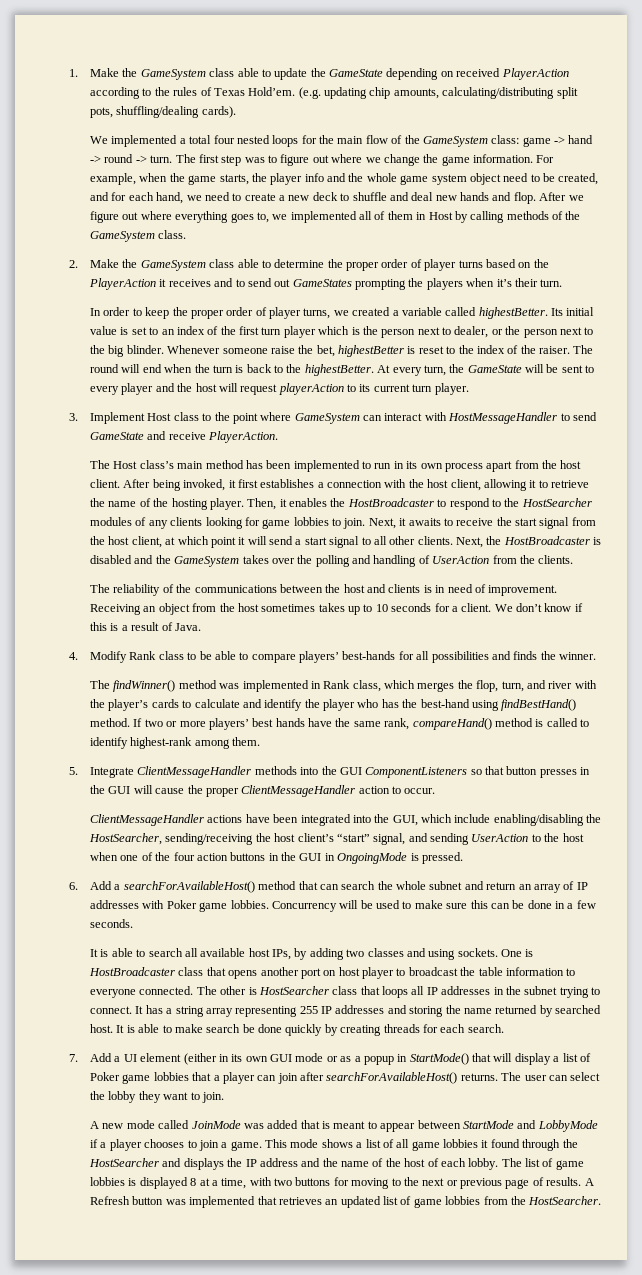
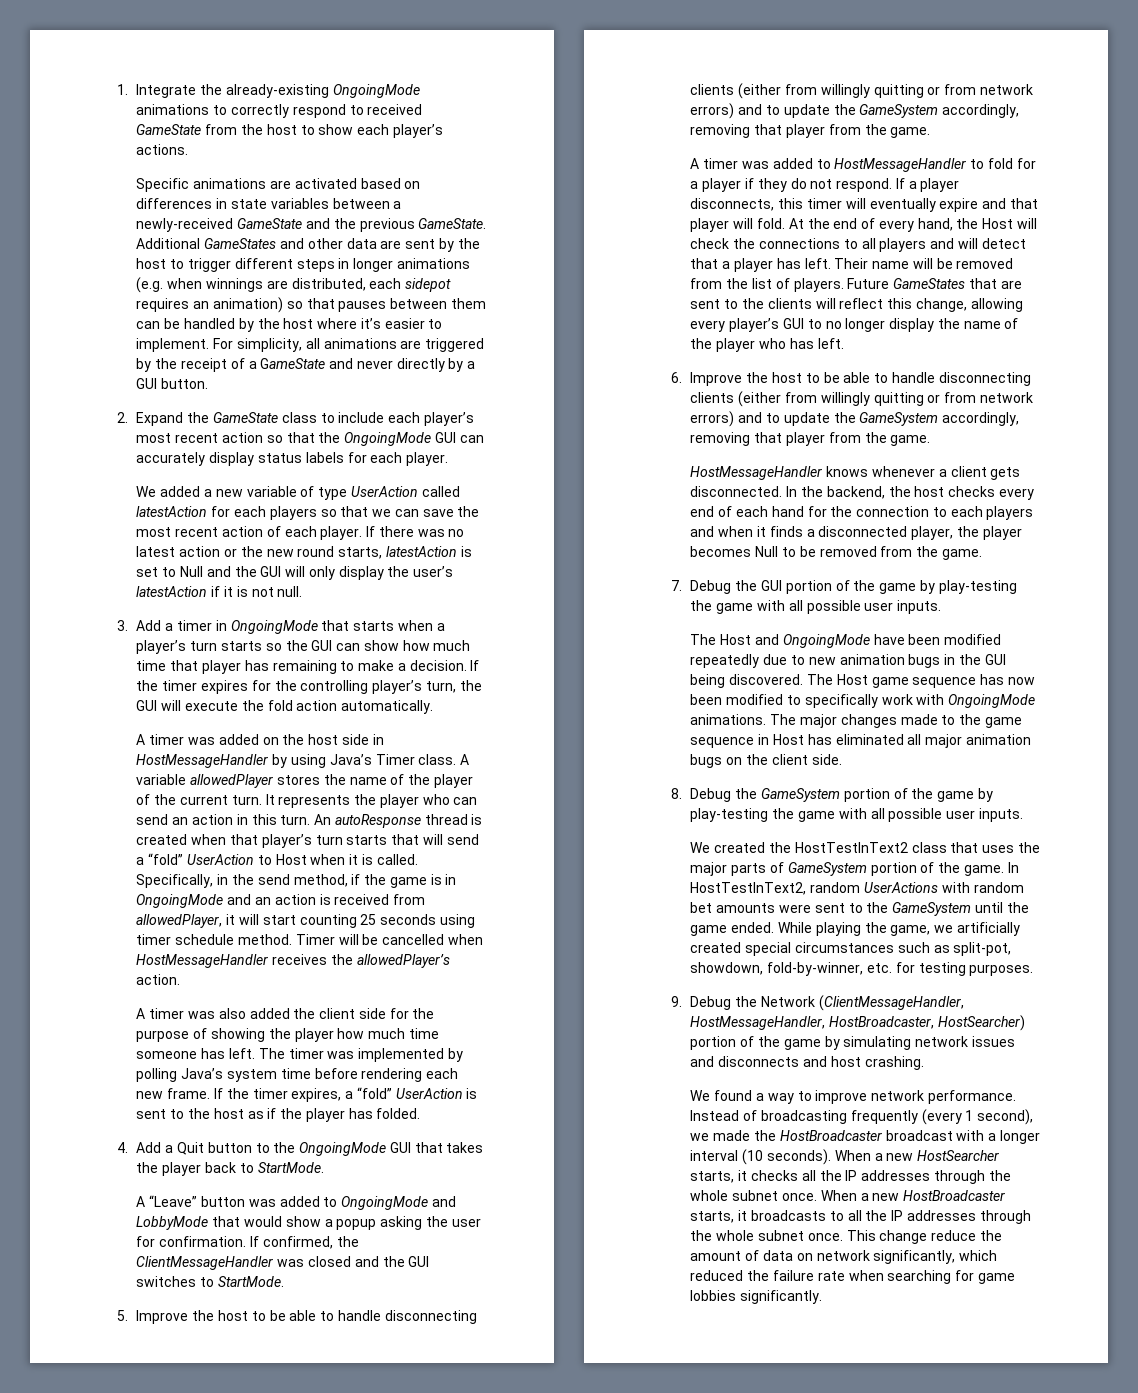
- 1. Make the GameSystem class able to update the GameState depending on received PlayerAction according to the rules of Texas Hold’em. (e.g. updating chip amounts, calculating/distributing split pots, shuffling/dealing cards).
- We implemented a total four nested loops for the main flow of the GameSystem class: game -> hand -> round -> turn. The first step was to figure out where we change the game information. For example, when the game starts, the player info and the whole game system object need to be created, and for each hand, we need to create a new deck to shuffle and deal new hands and flop. After we figure out where everything goes to, we implemented all of them in Host by calling methods of the GameSystem class.
- 2. Make the GameSystem class able to determine the proper order of player turns based on the PlayerAction it receives and to send out GameStates prompting the players when it’s their turn.
- In order to keep the proper order of player turns, we created a variable called highestBetter. Its initial value is set to an index of the first turn player which is the person next to dealer, or the person next to the big blinder. Whenever someone raise the bet, highestBetter is reset to the index of the raiser. The round will end when the turn is back to the highestBetter. At every turn, the GameState will be sent to every player and the host will request playerAction to its current turn player.
- 3. Implement Host class to the point where GameSystem can interact with HostMessageHandler to send GameState and receive PlayerAction.
- The Host class’s main method has been implemented to run in its own process apart from the host client. After being invoked, it first establishes a connection with the host client, allowing it to retrieve the name of the hosting player. Then, it enables the HostBroadcaster to respond to the HostSearcher modules of any clients looking for game lobbies to join. Next, it awaits to receive the start signal from the host client, at which point it will send a start signal to all other clients. Next, the HostBroadcaster is disabled and the GameSystem takes over the polling and handling of UserAction from the clients.
- The reliability of the communications between the host and clients is in need of improvement. Receiving an object from the host sometimes takes up to 10 seconds for a client. We don’t know if this is a result of Java.
- 4. Modify Rank class to be able to compare players’ best-hands for all possibilities and finds the winner.
- The findWinner() method was implemented in Rank class, which merges the flop, turn, and river with the player’s cards to calculate and identify the player who has the best-hand using findBestHand() method. If two or more players’ best hands have the same rank, compareHand() method is called to identify highest-rank among them.
- 5. Integrate ClientMessageHandler methods into the GUI ComponentListeners so that button presses in the GUI will cause the proper ClientMessageHandler action to occur.
- ClientMessageHandler actions have been integrated into the GUI, which include enabling/disabling the HostSearcher, sending/receiving the host client’s “start” signal, and sending UserAction to the host when one of the four action buttons in the GUI in OngoingMode is pressed.
- 6. Add a searchForAvailableHost() method that can search the whole subnet and return an array of IP addresses with Poker game lobbies. Concurrency will be used to make sure this can be done in a few seconds.
- It is able to search all available host IPs, by adding two classes and using sockets. One is HostBroadcaster class that opens another port on host player to broadcast the table information to everyone connected. The other is HostSearcher class that loops all IP addresses in the subnet trying to connect. It has a string array representing 255 IP addresses and storing the name returned by searched host. It is able to make search be done quickly by creating threads for each search.
- 7. Add a UI element (either in its own GUI mode or as a popup in StartMode() that will display a list of Poker game lobbies that a player can join after searchForAvailableHost() returns. The user can select the lobby they want to join.
- A new mode called JoinMode was added that is meant to appear between StartMode and LobbyMode if a player chooses to join a game. This mode shows a list of all game lobbies it found through the HostSearcher and displays the IP address and the name of the host of each lobby. The list of game lobbies is displayed 8 at a time, with two buttons for moving to the next or previous page of results. A Refresh button was implemented that retrieves an updated list of game lobbies from the HostSearcher.
+ 1. Integrate the already-existing OngoingMode animations to correctly respond to received GameState from the host to show each player’s actions.
+ Specific animations are activated based on differences in state variables between a newly-received GameState and the previous GameState. Additional GameStates and other data are sent by the host to trigger different steps in longer animations (e.g. when winnings are distributed, each sidepot requires an animation) so that pauses between them can be handled by the host where it’s easier to implement. For simplicity, all animations are triggered by the receipt of a GameState and never directly by a GUI button.
+ 2. Expand the GameState class to include each player’s most recent action so that the OngoingMode GUI can accurately display status labels for each player.
+ We added a new variable of type UserAction called latestAction for each players so that we can save the most recent action of each player. If there was no latest action or the new round starts, latestAction is set to Null and the GUI will only display the user’s latestAction if it is not null.
+ 3. Add a timer in OngoingMode that starts when a player’s turn starts so the GUI can show how much time that player has remaining to make a decision. If the timer expires for the controlling player’s turn, the GUI will execute the fold action automatically.
+ A timer was added on the host side in HostMessageHandler by using Java’s Timer class. A variable allowedPlayer stores the name of the player of the current turn. It represents the player who can send an action in this turn. An autoResponse thread is created when that player’s turn starts that will send a “fold” UserAction to Host when it is called. Specifically, in the send method, if the game is in OngoingMode and an action is received from allowedPlayer, it will start counting 25 seconds using timer schedule method. Timer will be cancelled when HostMessageHandler receives the allowedPlayer’s action.
+ A timer was also added the client side for the purpose of showing the player how much time someone has left. The timer was implemented by polling Java’s system time before rendering each new frame. If the timer expires, a “fold” UserAction is sent to the host as if the player has folded.
+ 4. Add a Quit button to the OngoingMode GUI that takes the player back to StartMode.
+ A “Leave” button was added to OngoingMode and LobbyMode that would show a popup asking the user for confirmation. If confirmed, the ClientMessageHandler was closed and the GUI switches to StartMode.
+ 5. Improve the host to be able to handle disconnecting clients (either from willingly quitting or from network errors) and to update the GameSystem accordingly, removing that player from the game.
+ A timer was added to HostMessageHandler to fold for a player if they do not respond. If a player disconnects, this timer will eventually expire and that player will fold. At the end of every hand, the Host will check the connections to all players and will detect that a player has left. Their name will be removed from the list of players. Future GameStates that are sent to the clients will reflect this change, allowing every player’s GUI to no longer display the name of the player who has left.
+ 6. Improve the host to be able to handle disconnecting clients (either from willingly quitting or from network errors) and to update the GameSystem accordingly, removing that player from the game.
+ HostMessageHandler knows whenever a client gets disconnected. In the backend, the host checks every end of each hand for the connection to each players and when it finds a disconnected player, the player becomes Null to be removed from the game.
+ 7. Debug the GUI portion of the game by play-testing the game with all possible user inputs.
+ The Host and OngoingMode have been modified repeatedly due to new animation bugs in the GUI being discovered. The Host game sequence has now been modified to specifically work with OngoingMode animations. The major changes made to the game sequence in Host has eliminated all major animation bugs on the client side.
+ 8. Debug the GameSystem portion of the game by play-testing the game with all possible user inputs.
+ We created the HostTestInText2 class that uses the major parts of GameSystem portion of the game. In HostTestInText2, random UserActions with random bet amounts were sent to the GameSystem until the game ended. While playing the game, we artificially created special circumstances such as split-pot, showdown, fold-by-winner, etc. for testing purposes.
+ 9. Debug the Network (ClientMessageHandler, HostMessageHandler, HostBroadcaster, HostSearcher) portion of the game by simulating network issues and disconnects and host crashing.
+ We found a way to improve network performance. Instead of broadcasting frequently (every 1 second), we made the HostBroadcaster broadcast with a longer interval (10 seconds). When a new HostSearcher starts, it checks all the IP addresses through the whole subnet once. When a new HostBroadcaster starts, it broadcasts to all the IP addresses through the whole subnet once. This change reduce the amount of data on network significantly, which reduced the failure rate when searching for game lobbies significantly.

